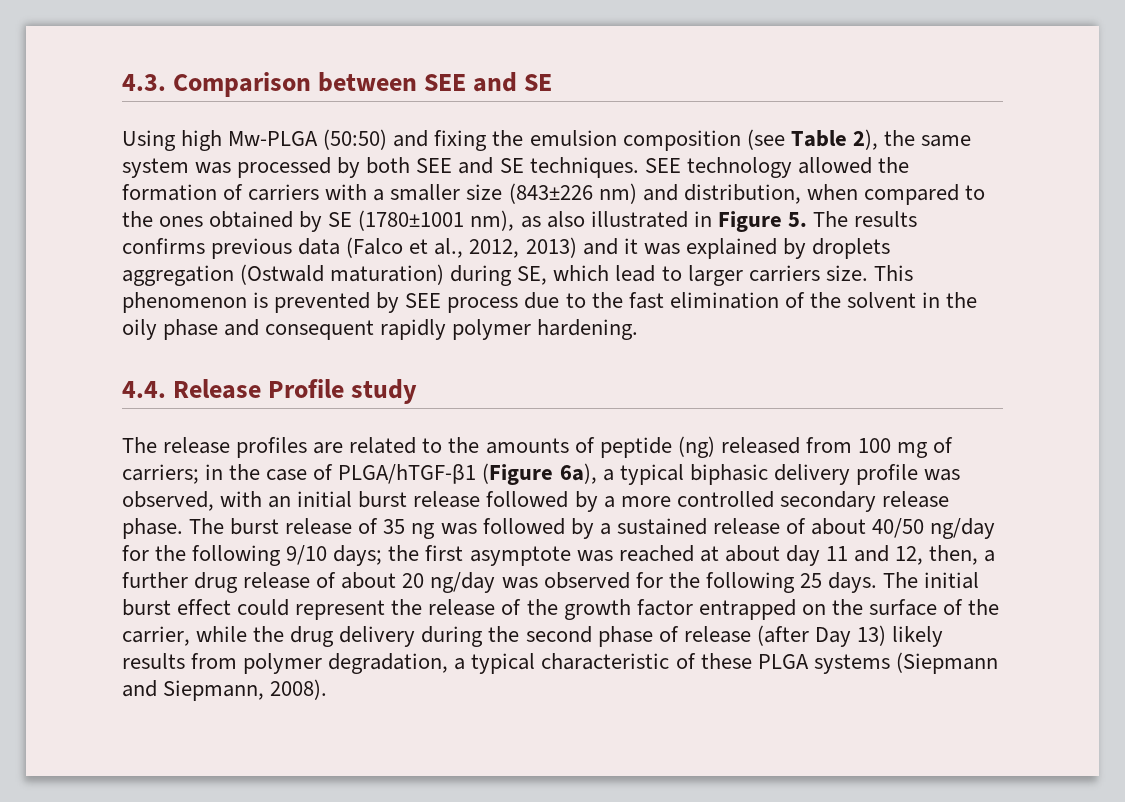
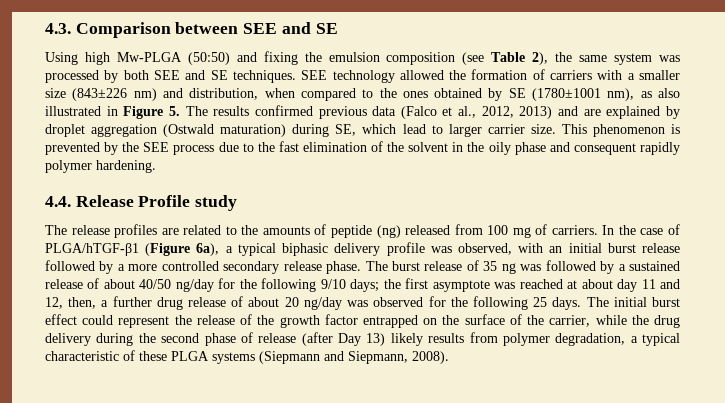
- SEE technology allowed the formation of carriers with a smaller size (843±226 nm) and distribution, when compared to the ones obtained by SE (1780±1001 nm), as also illustrated in Figure 5. The results confirms previous data (Falco et al., 2012, 2013) and it was explained by droplets aggregation (Ostwald maturation) during SE, which lead to larger carriers size.
+ SEE technology allowed the formation of carriers with a smaller size (843±226 nm) and distribution, when compared to the ones obtained by SE (1780±1001 nm), as also illustrated in Figure 5. The results confirmed previous data (Falco et al., 2012, 2013) and are explained by droplet aggregation (Ostwald maturation) during SE, which lead to larger carrier size.
- This phenomenon is prevented by SEE process due to the fast elimination of the solvent in the oily phase and consequent rapidly polymer hardening.
+ This phenomenon is prevented by the SEE process due to the fast elimination of the solvent in the oily phase and consequent rapidly polymer hardening.
- The release profiles are related to the amounts of peptide (ng) released from 100 mg of carriers; in the case of PLGA/hTGF-β1 (Figure 6a), a typical biphasic delivery profile was observed, with an initial burst release followed by a more controlled secondary release phase.
+ The release profiles are related to the amounts of peptide (ng) released from 100 mg of carriers. In the case of PLGA/hTGF-β1 (Figure 6a), a typical biphasic delivery profile was observed, with an initial burst release followed by a more controlled secondary release phase.

